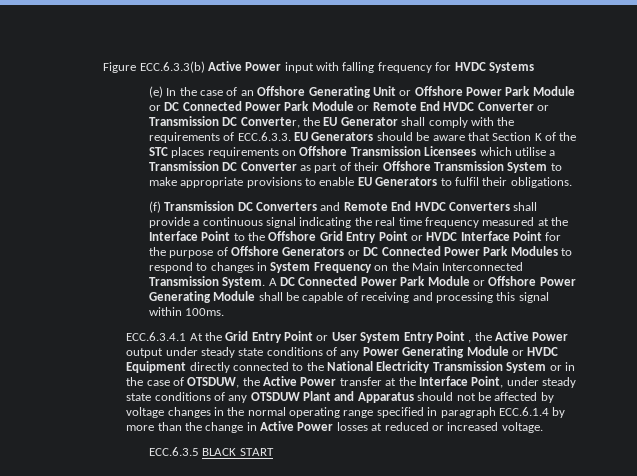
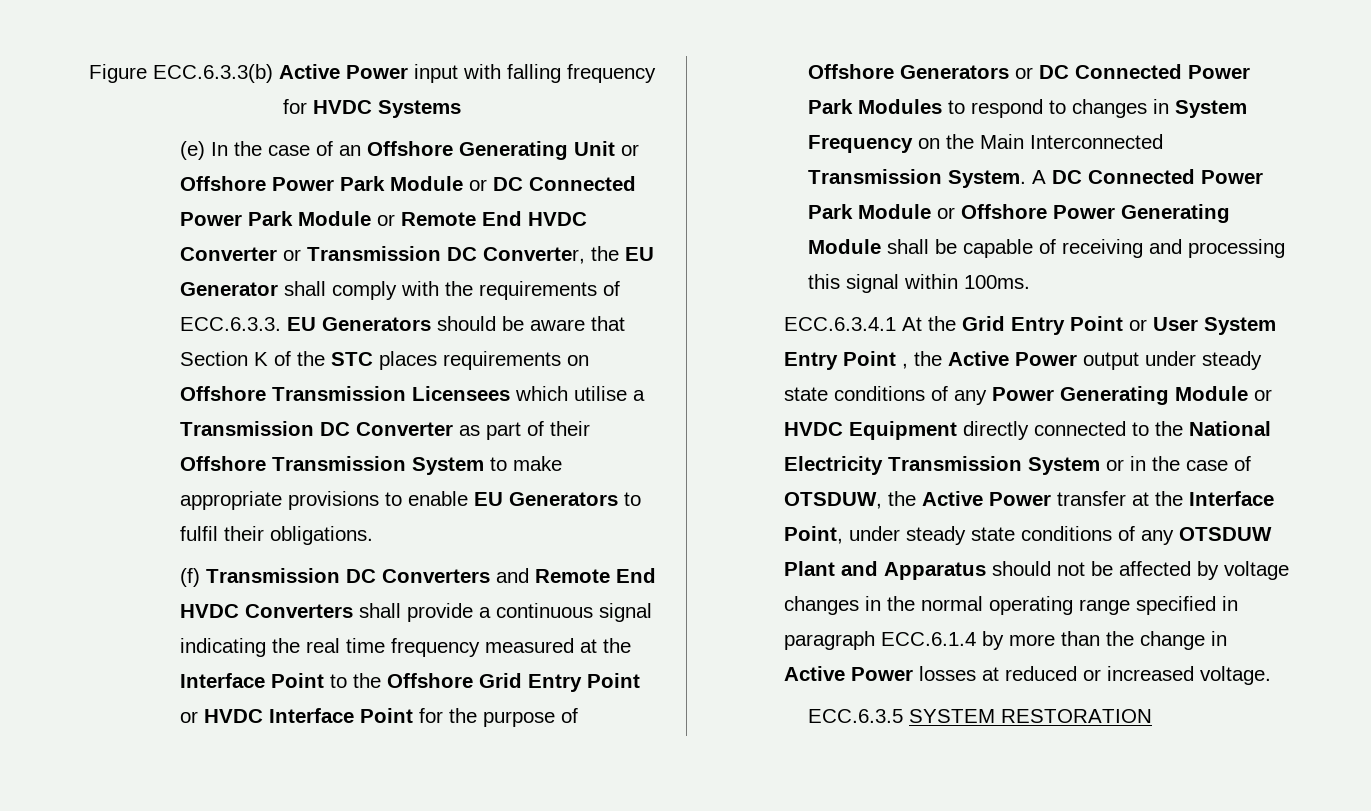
- ECC.6.3.5 BLACK START
+ ECC.6.3.5 SYSTEM RESTORATION

